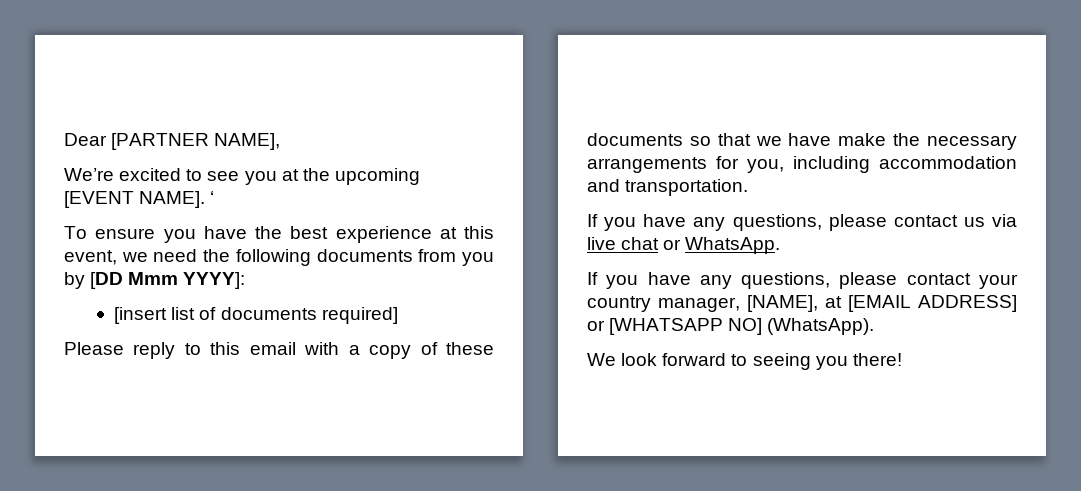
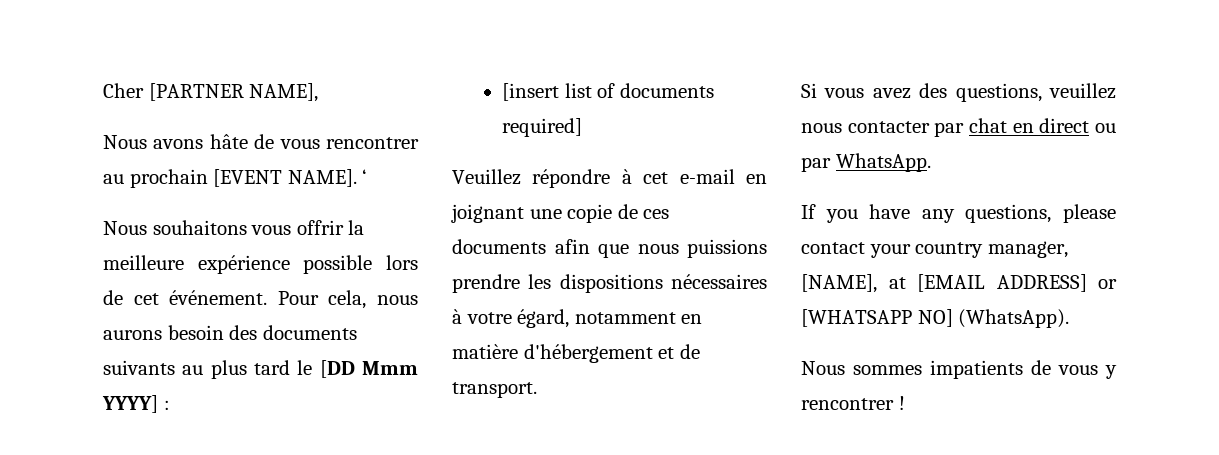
- Dear [PARTNER NAME],
+ Cher [PARTNER NAME],
- We’re excited to see you at the upcoming [EVENT NAME]. ‘
- To ensure you have the best experience at this event, we need the following documents from you by [DD Mmm YYYY]:
+ Nous avons hâte de vous rencontrer au prochain [EVENT NAME]. ‘
+ Nous souhaitons vous offrir la meilleure expérience possible lors de cet événement. Pour cela, nous aurons besoin des documents suivants au plus tard le [DD Mmm YYYY] :
- Please reply to this email with a copy of these documents so that we have make the necessary arrangements for you, including accommodation and transportation.
- If you have any questions, please contact us via live chat or WhatsApp.
+ Veuillez répondre à cet e-mail en joignant une copie de ces documents afin que nous puissions prendre les dispositions nécessaires à votre égard, notamment en matière d'hébergement et de transport.
+ Si vous avez des questions, veuillez nous contacter par chat en direct ou par WhatsApp.
- We look forward to seeing you there!
+ Nous sommes impatients de vous y rencontrer !

